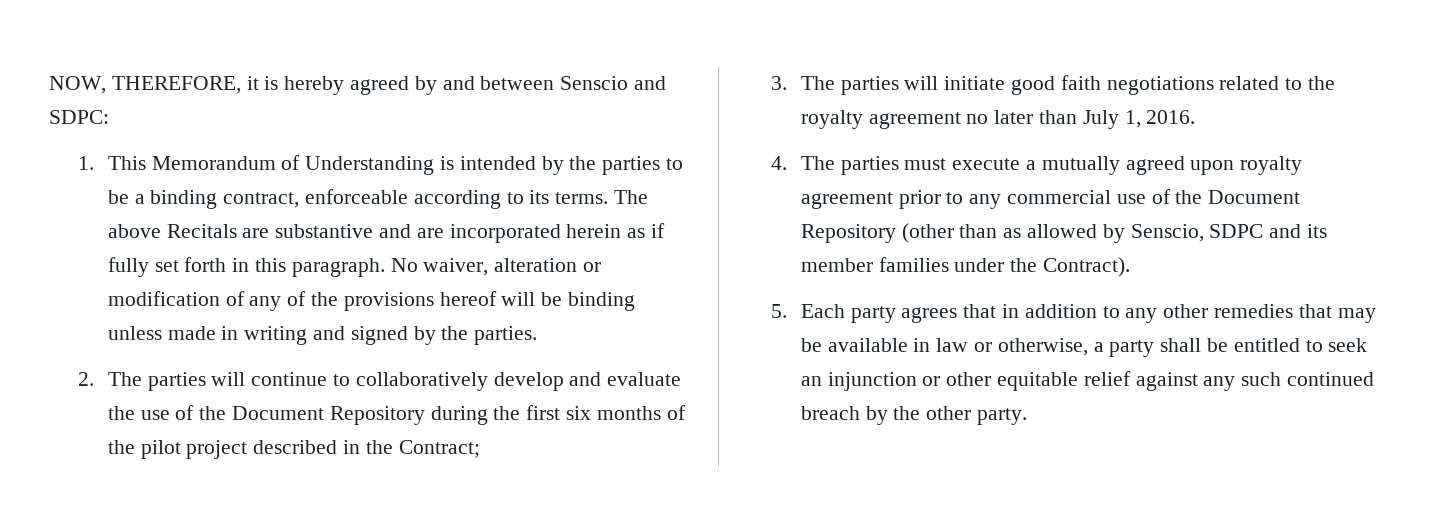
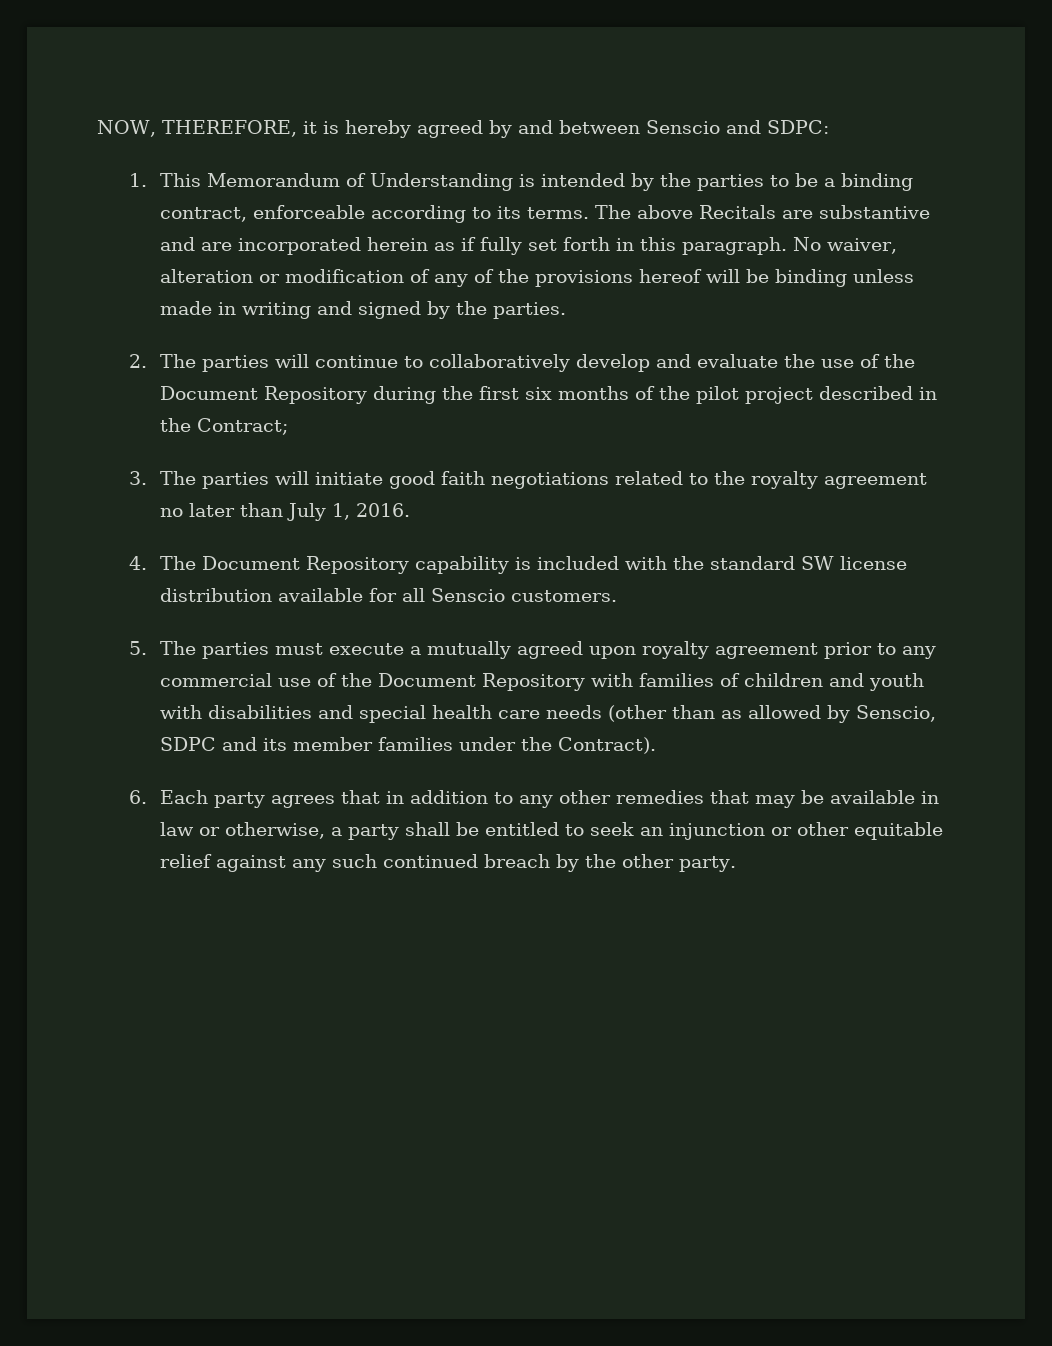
- 4. The parties must execute a mutually agreed upon royalty agreement prior to any commercial use of the Document Repository (other than as allowed by Senscio, SDPC and its member families under the Contract).
+ 4. The Document Repository capability is included with the standard SW license distribution available for all Senscio customers.
+ 5. The parties must execute a mutually agreed upon royalty agreement prior to any commercial use of the Document Repository with families of children and youth with disabilities and special health care needs (other than as allowed by Senscio, SDPC and its member families under the Contract).
- 5. Each party agrees that in addition to any other remedies that may be available in law or otherwise, a party shall be entitled to seek an injunction or other equitable relief against any such continued breach by the other party.
+ 6. Each party agrees that in addition to any other remedies that may be available in law or otherwise, a party shall be entitled to seek an injunction or other equitable relief against any such continued breach by the other party.

